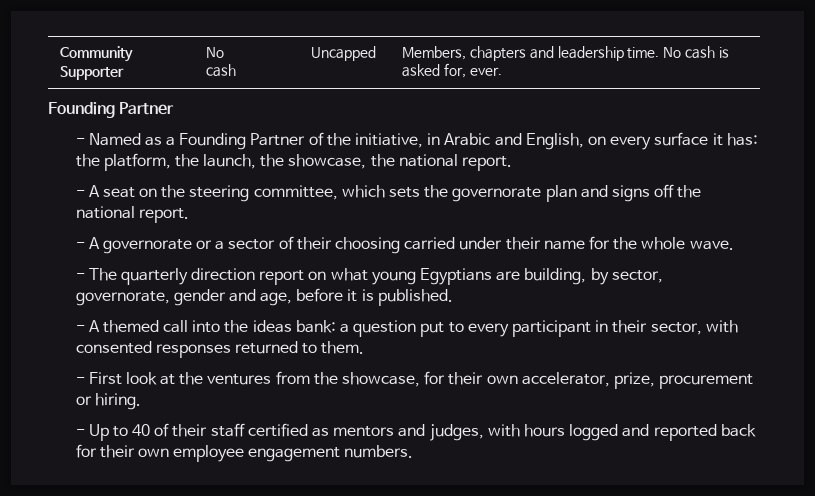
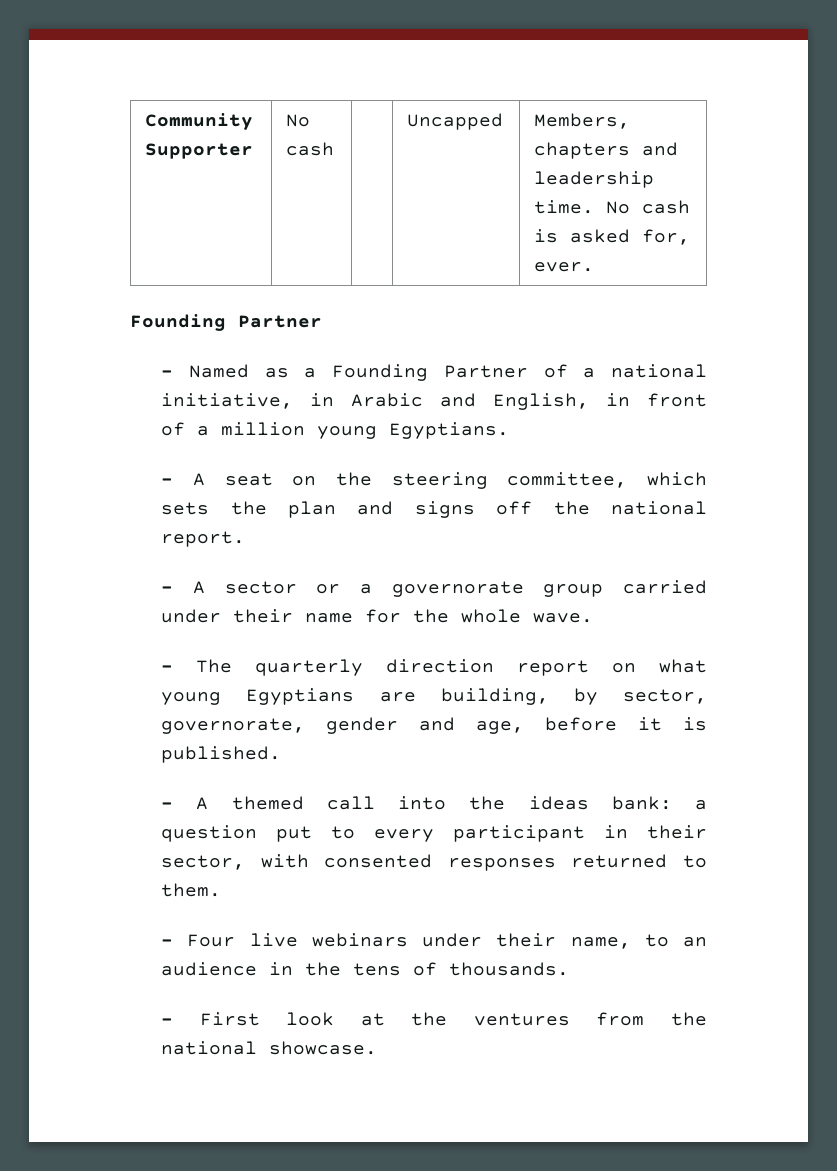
- - Named as a Founding Partner of the initiative, in Arabic and English, on every surface it has: the platform, the launch, the showcase, the national report.
+ - Named as a Founding Partner of a national initiative, in Arabic and English, in front of a million young Egyptians.
- - A seat on the steering committee, which sets the governorate plan and signs off the national report.
+ - A seat on the steering committee, which sets the plan and signs off the national report.
- - A governorate or a sector of their choosing carried under their name for the whole wave.
+ - A sector or a governorate group carried under their name for the whole wave.
+ - Four live webinars under their name, to an audience in the tens of thousands.
- - First look at the ventures from the showcase, for their own accelerator, prize, procurement or hiring.
- - Up to 40 of their staff certified as mentors and judges, with hours logged and reported back for their own employee engagement numbers.
+ - First look at the ventures from the national showcase.

